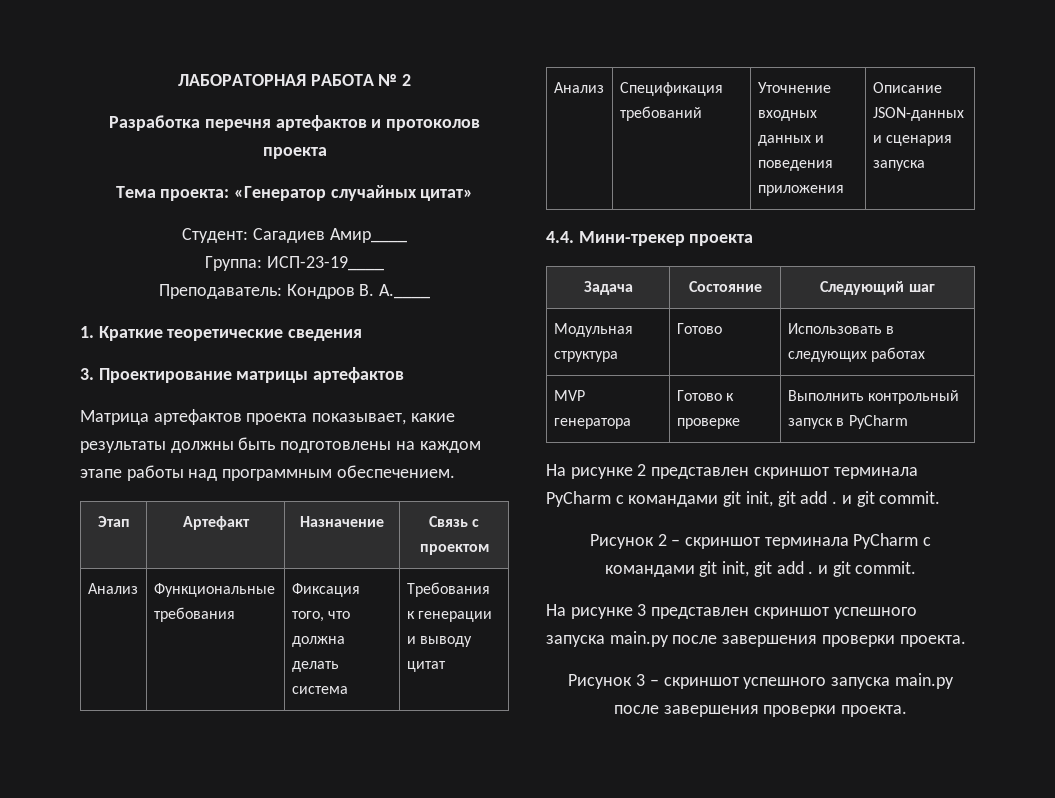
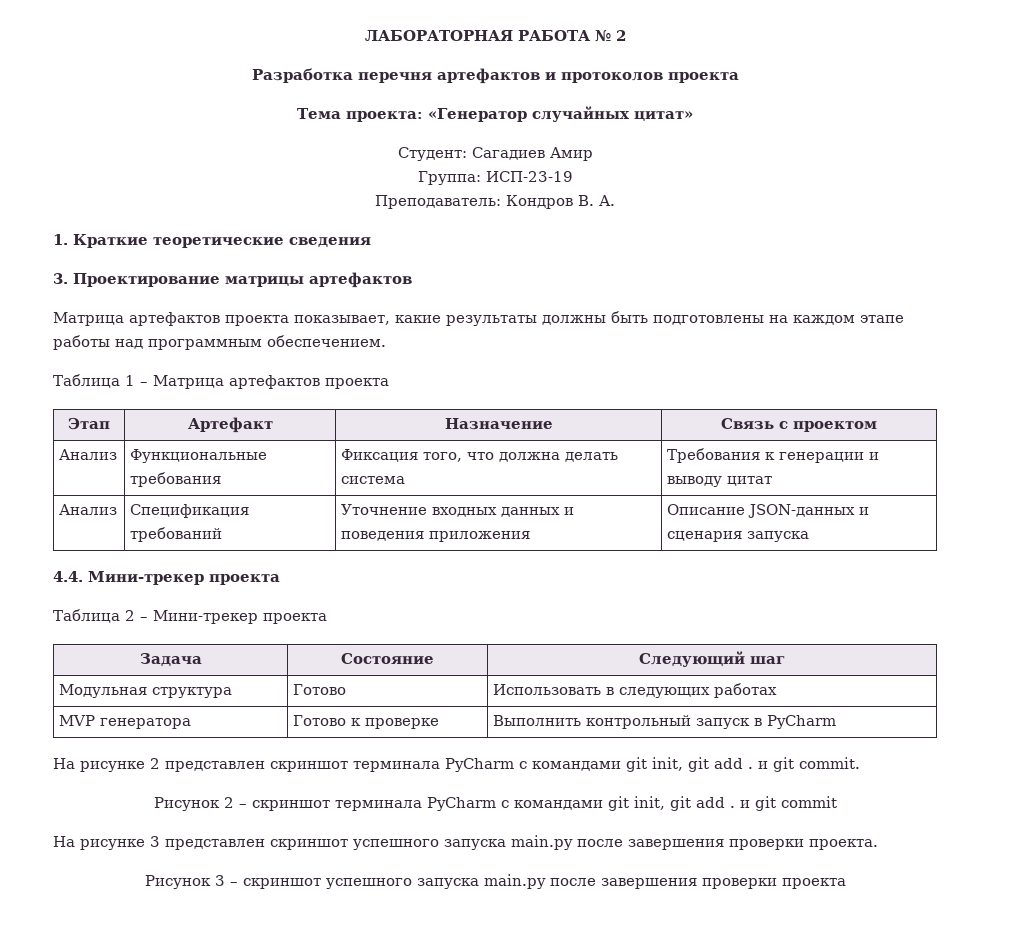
- Студент: Сагадиев Амир____
+ Студент: Сагадиев Амир
- Группа: ИСП-23-19____
+ Группа: ИСП-23-19
- Преподаватель: Кондров В. А.____
+ Преподаватель: Кондров В. А.
+ Таблица 1 – Матрица артефактов проекта
+ Таблица 2 – Мини-трекер проекта
- Рисунок 2 – скриншот терминала PyCharm с командами git init, git add . и git commit.
+ Рисунок 2 – скриншот терминала PyCharm с командами git init, git add . и git commit
- Рисунок 3 – скриншот успешного запуска main.py после завершения проверки проекта.
+ Рисунок 3 – скриншот успешного запуска main.py после завершения проверки проекта

